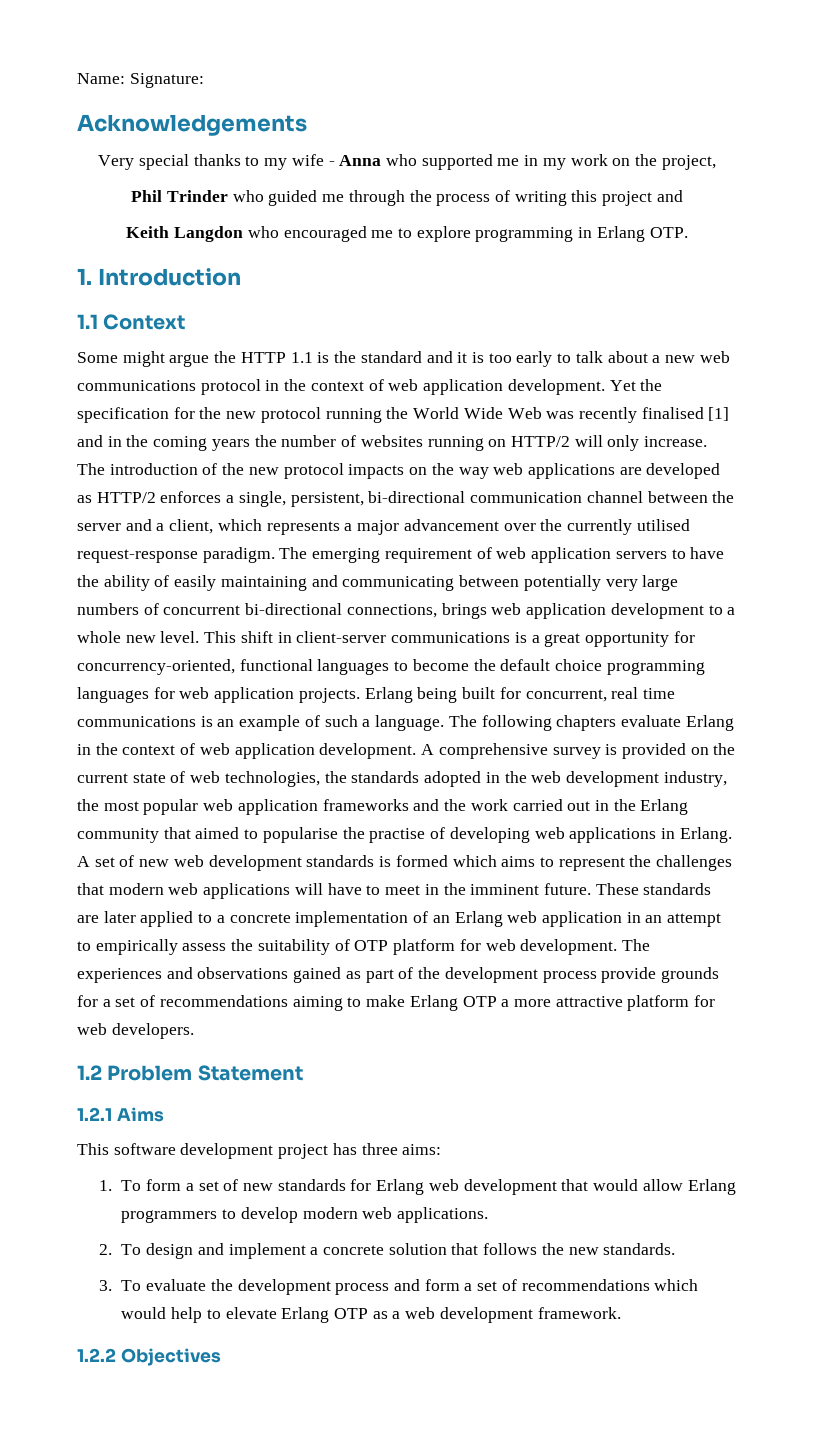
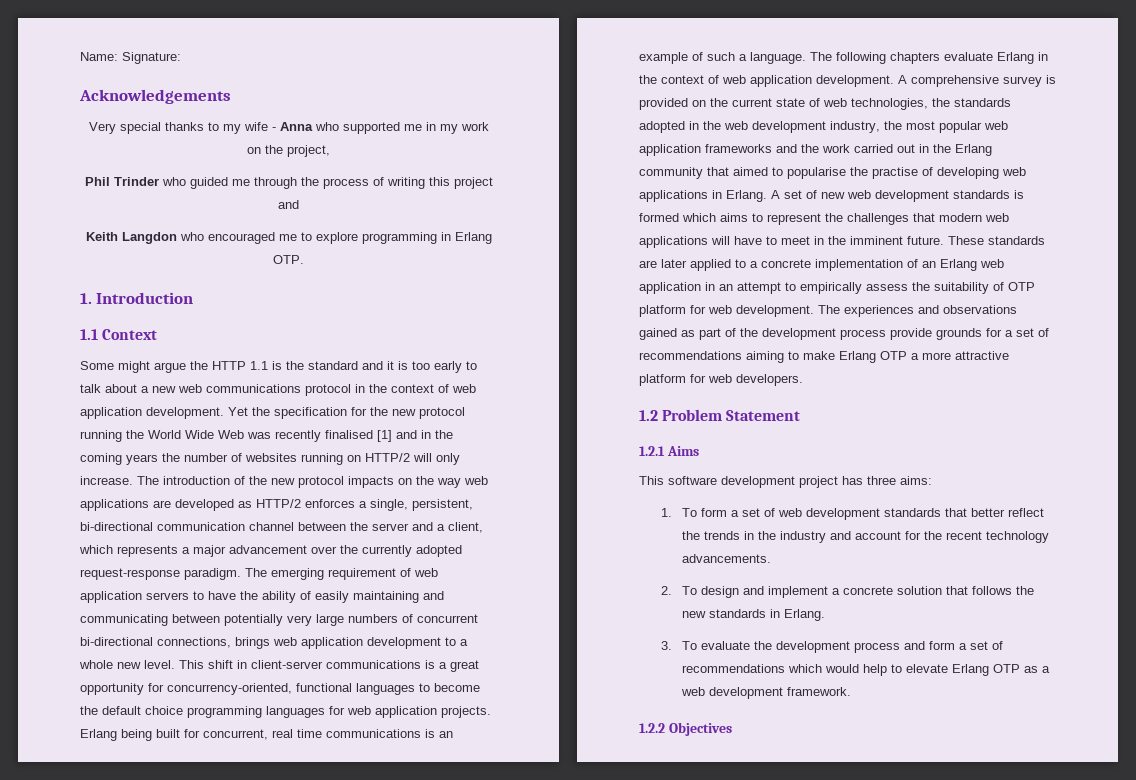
- The introduction of the new protocol impacts on the way web applications are developed as HTTP/2 enforces a single, persistent, bi-directional communication channel between the server and a client, which represents a major advancement over the currently utilised request-response paradigm.
+ The introduction of the new protocol impacts on the way web applications are developed as HTTP/2 enforces a single, persistent, bi-directional communication channel between the server and a client, which represents a major advancement over the currently adopted request-response paradigm.
- 1. To form a set of new standards for Erlang web development that would allow Erlang programmers to develop modern web applications.
+ 1. To form a set of web development standards that better reflect the trends in the industry and account for the recent technology advancements.
- 2. To design and implement a concrete solution that follows the new standards.
+ 2. To design and implement a concrete solution that follows the new standards in Erlang.

